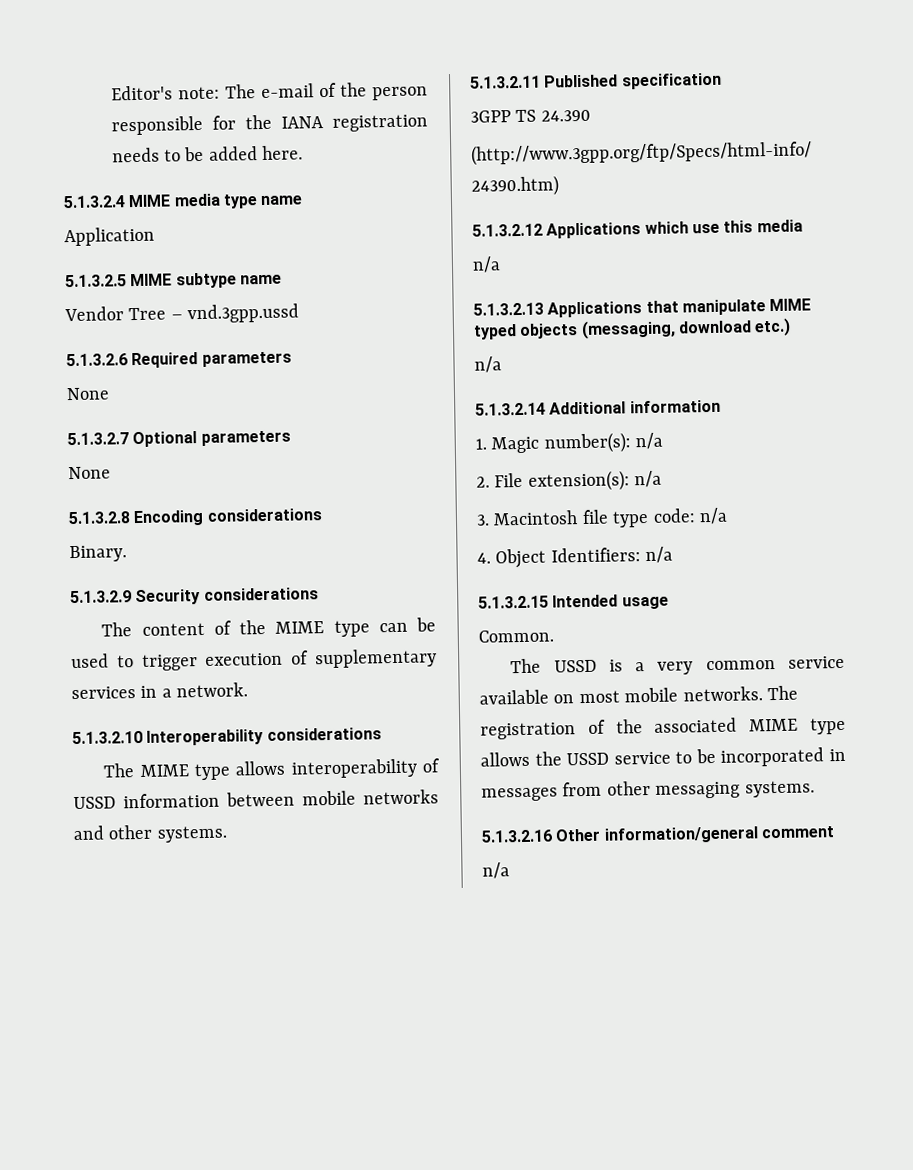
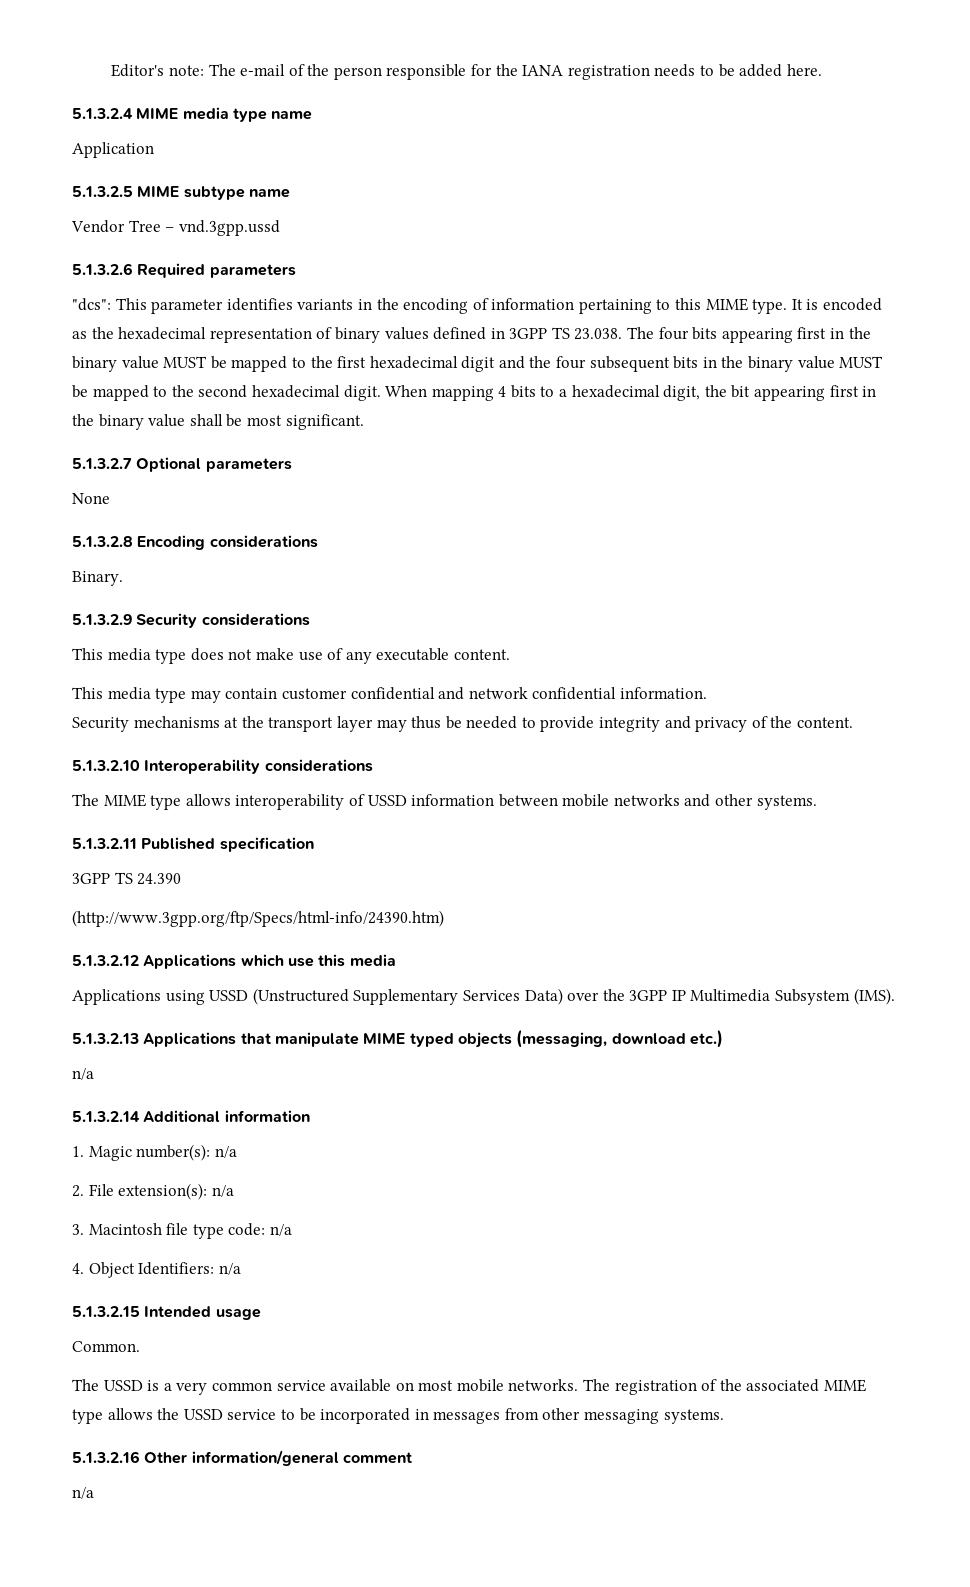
  5.1.3.2.6 Required parameters
- None
+ "dcs": This parameter identifies variants in the encoding of information pertaining to this MIME type. It is encoded as the hexadecimal representation of binary values defined in 3GPP TS 23.038. The four bits appearing first in the binary value MUST be mapped to the first hexadecimal digit and the four subsequent bits in the binary value MUST be mapped to the second hexadecimal digit. When mapping 4 bits to a hexadecimal digit, the bit appearing first in the binary value shall be most significant.
- The content of the MIME type can be used to trigger execution of supplementary services in a network.
+ This media type does not make use of any executable content.
+ This media type may contain customer confidential and network confidential information.
+ Security mechanisms at the transport layer may thus be needed to provide integrity and privacy of the content.
  5.1.3.2.12 Applications which use this media
- n/a
+ Applications using USSD (Unstructured Supplementary Services Data) over the 3GPP IP Multimedia Subsystem (IMS).

